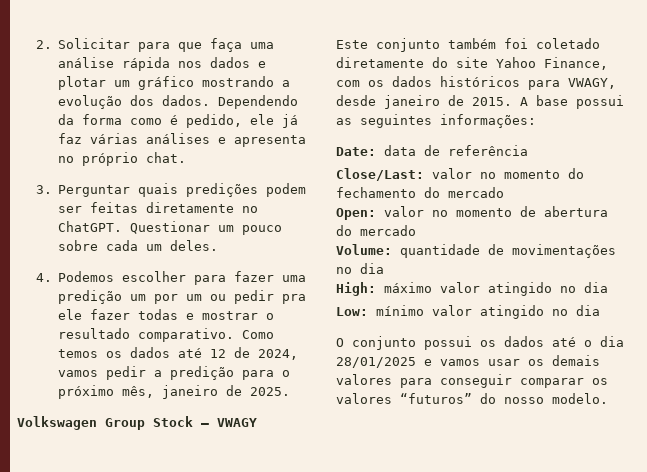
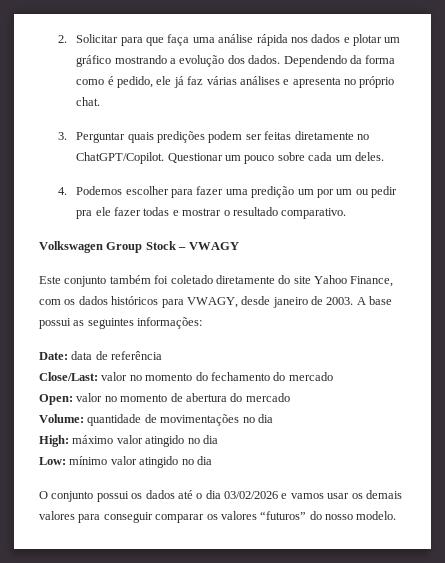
- 3. Perguntar quais predições podem ser feitas diretamente no ChatGPT.
+ 3. Perguntar quais predições podem ser feitas diretamente no ChatGPT/Copilot.
- Como temos os dados até 12 de 2024, vamos pedir a predição para o próximo mês, janeiro de 2025.
- Este conjunto também foi coletado diretamente do site Yahoo Finance, com os dados históricos para VWAGY, desde janeiro de 2015.
+ Este conjunto também foi coletado diretamente do site Yahoo Finance, com os dados históricos para VWAGY, desde janeiro de 2003.
- O conjunto possui os dados até o dia 28/01/2025 e vamos usar os demais valores para conseguir comparar os valores “futuros” do nosso modelo.
+ O conjunto possui os dados até o dia 03/02/2026 e vamos usar os demais valores para conseguir comparar os valores “futuros” do nosso modelo.

